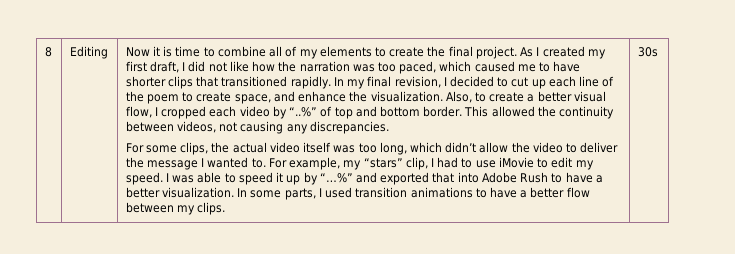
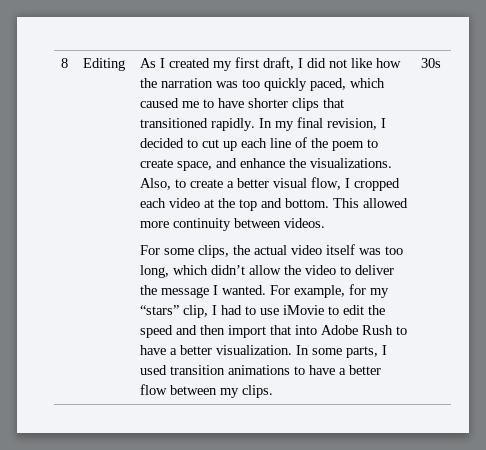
- Now it is time to combine all of my elements to create the final project. As I created my first draft, I did not like how the narration was too paced, which caused me to have shorter clips that transitioned rapidly.
+ As I created my first draft, I did not like how the narration was too quickly paced, which caused me to have shorter clips that transitioned rapidly.
- In my final revision, I decided to cut up each line of the poem to create space, and enhance the visualization.
+ In my final revision, I decided to cut up each line of the poem to create space, and enhance the visualizations.
- Also, to create a better visual flow, I cropped each video by “..%” of top and bottom border.
+ Also, to create a better visual flow, I cropped each video at the top and bottom.
- This allowed the continuity between videos, not causing any discrepancies.
+ This allowed more continuity between videos.
- For some clips, the actual video itself was too long, which didn’t allow the video to deliver the message I wanted to.
+ For some clips, the actual video itself was too long, which didn’t allow the video to deliver the message I wanted.
- For example, my “stars” clip, I had to use iMovie to edit my speed. I was able to speed it up by “…%” and exported that into Adobe Rush to have a better visualization.
+ For example, for my “stars” clip, I had to use iMovie to edit the speed and then import that into Adobe Rush to have a better visualization.

